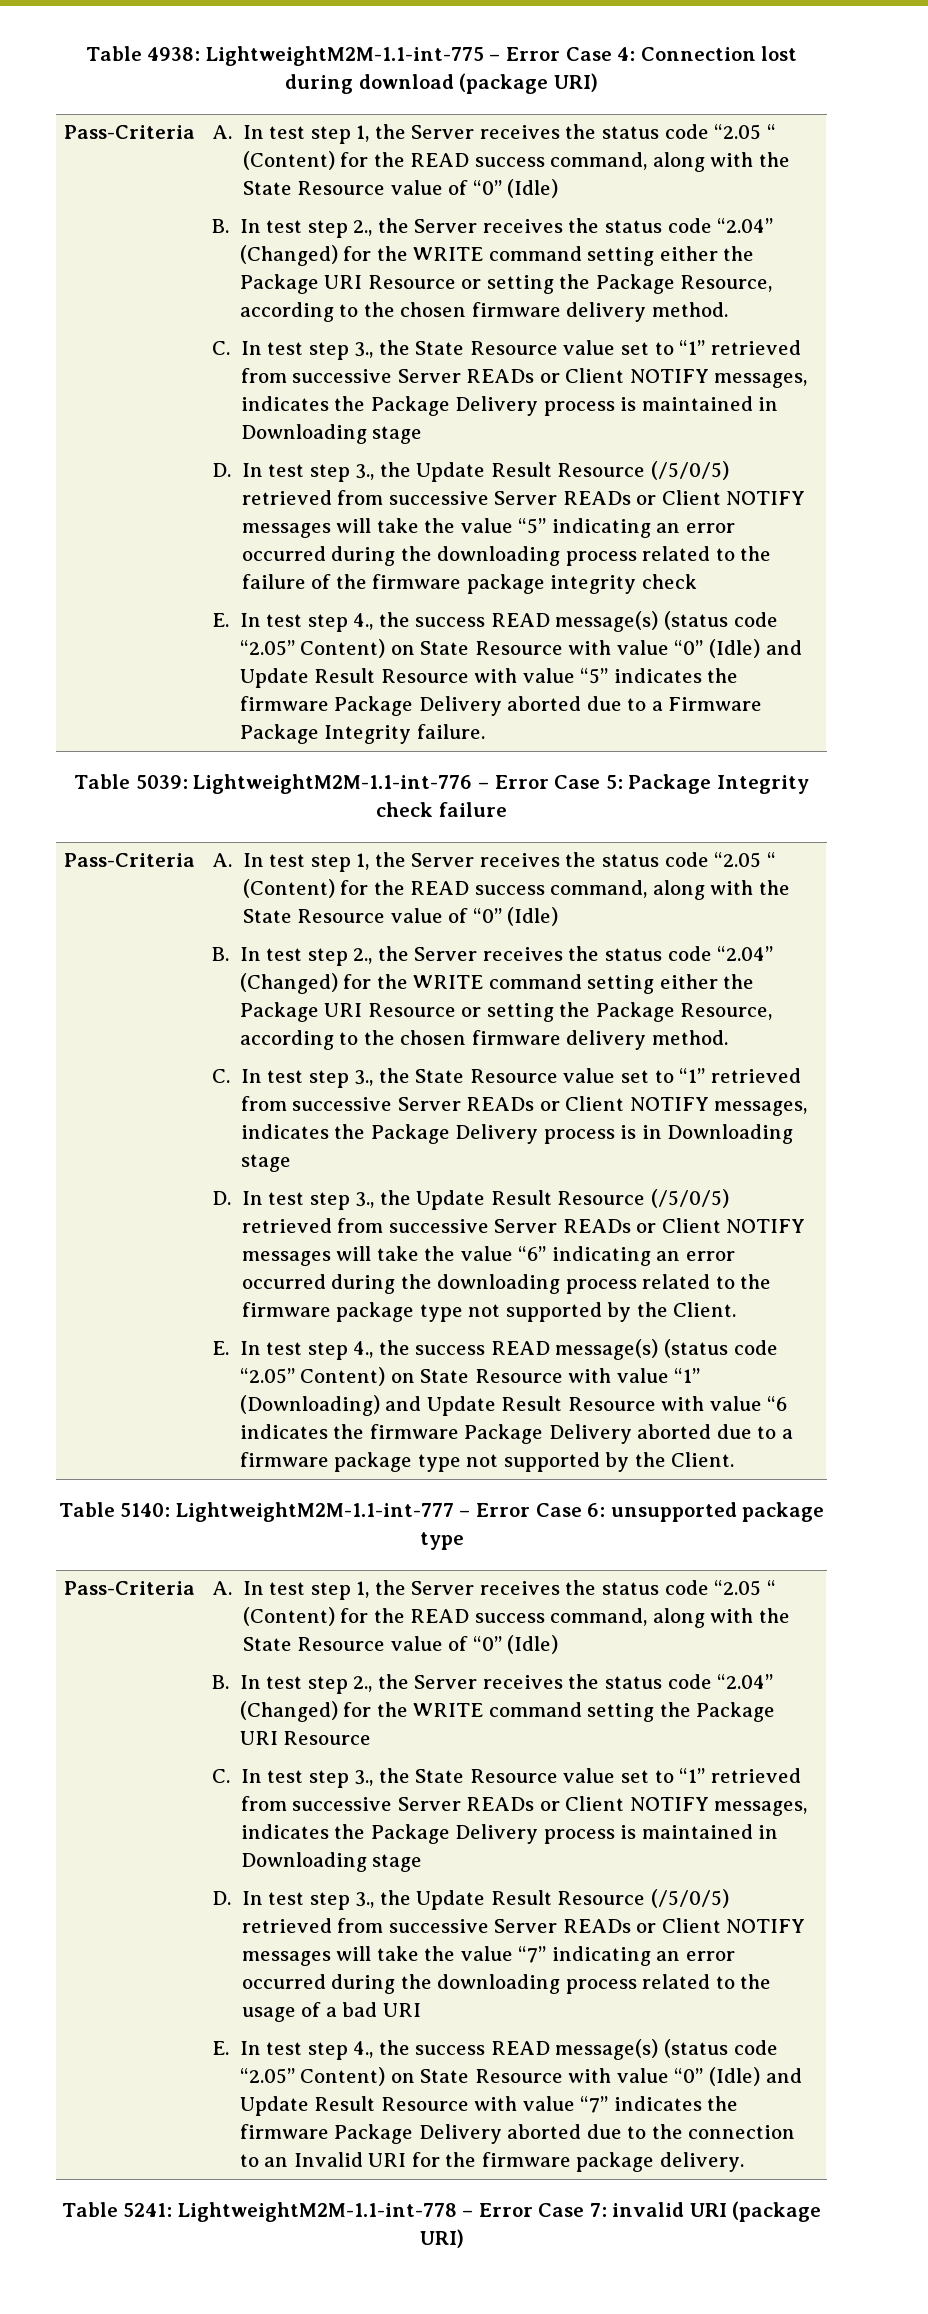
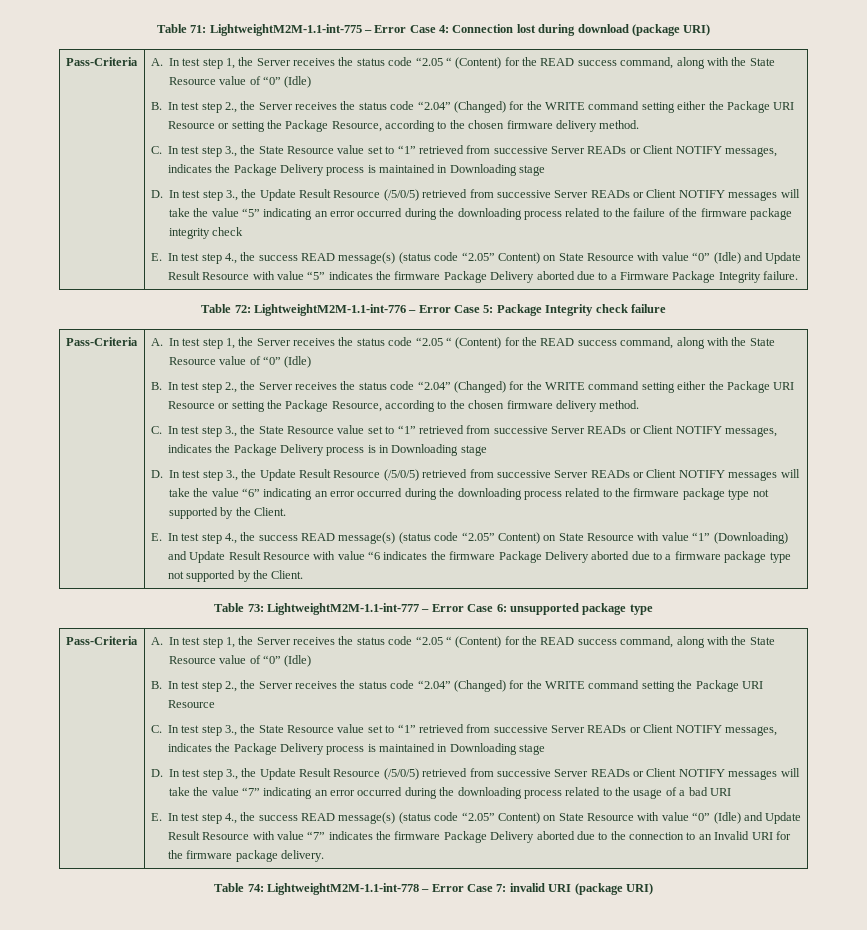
- Table 4938: LightweightM2M-1.1-int-775 – Error Case 4: Connection lost during download (package URI)
+ Table 71: LightweightM2M-1.1-int-775 – Error Case 4: Connection lost during download (package URI)
- Table 5039: LightweightM2M-1.1-int-776 – Error Case 5: Package Integrity check failure
+ Table 72: LightweightM2M-1.1-int-776 – Error Case 5: Package Integrity check failure
- Table 5140: LightweightM2M-1.1-int-777 – Error Case 6: unsupported package type
+ Table 73: LightweightM2M-1.1-int-777 – Error Case 6: unsupported package type
- Table 5241: LightweightM2M-1.1-int-778 – Error Case 7: invalid URI (package URI)
+ Table 74: LightweightM2M-1.1-int-778 – Error Case 7: invalid URI (package URI)

